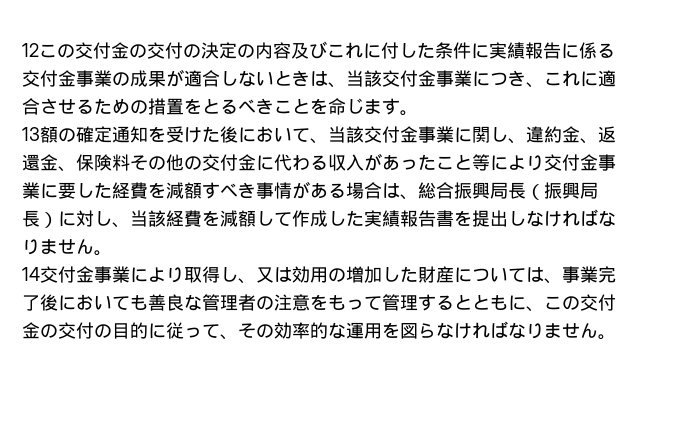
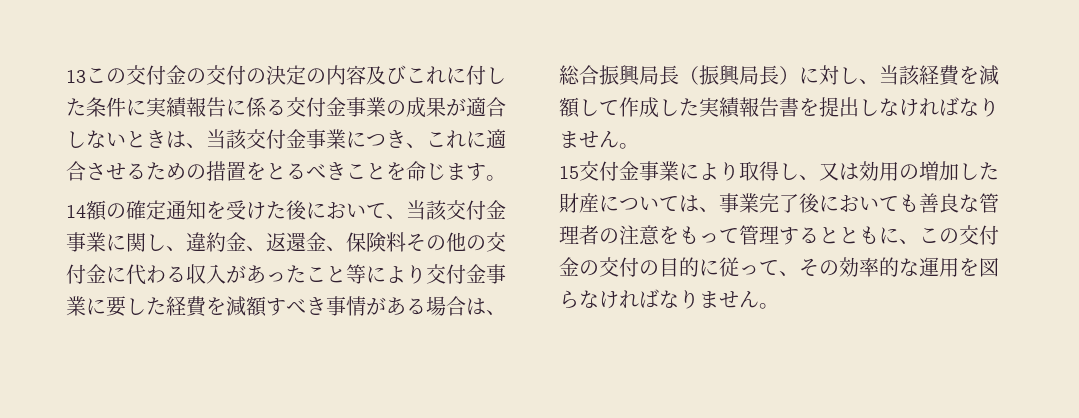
- 12この交付金の交付の決定の内容及びこれに付した条件に実績報告に係る交付金事業の成果が適合しないときは、当該交付金事業につき、これに適合させるための措置をとるべきことを命じます。
+ 13この交付金の交付の決定の内容及びこれに付した条件に実績報告に係る交付金事業の成果が適合しないときは、当該交付金事業につき、これに適合させるための措置をとるべきことを命じます。
- 13額の確定通知を受けた後において、当該交付金事業に関し、違約金、返還金、保険料その他の交付金に代わる収入があったこと等により交付金事業に要した経費を減額すべき事情がある場合は、総合振興局長（振興局長）に対し、当該経費を減額して作成した実績報告書を提出しなければなりません。
+ 14額の確定通知を受けた後において、当該交付金事業に関し、違約金、返還金、保険料その他の交付金に代わる収入があったこと等により交付金事業に要した経費を減額すべき事情がある場合は、総合振興局長（振興局長）に対し、当該経費を減額して作成した実績報告書を提出しなければなりません。
- 14交付金事業により取得し、又は効用の増加した財産については、事業完了後においても善良な管理者の注意をもって管理するとともに、この交付金の交付の目的に従って、その効率的な運用を図らなければなりません。
+ 15交付金事業により取得し、又は効用の増加した財産については、事業完了後においても善良な管理者の注意をもって管理するとともに、この交付金の交付の目的に従って、その効率的な運用を図らなければなりません。

